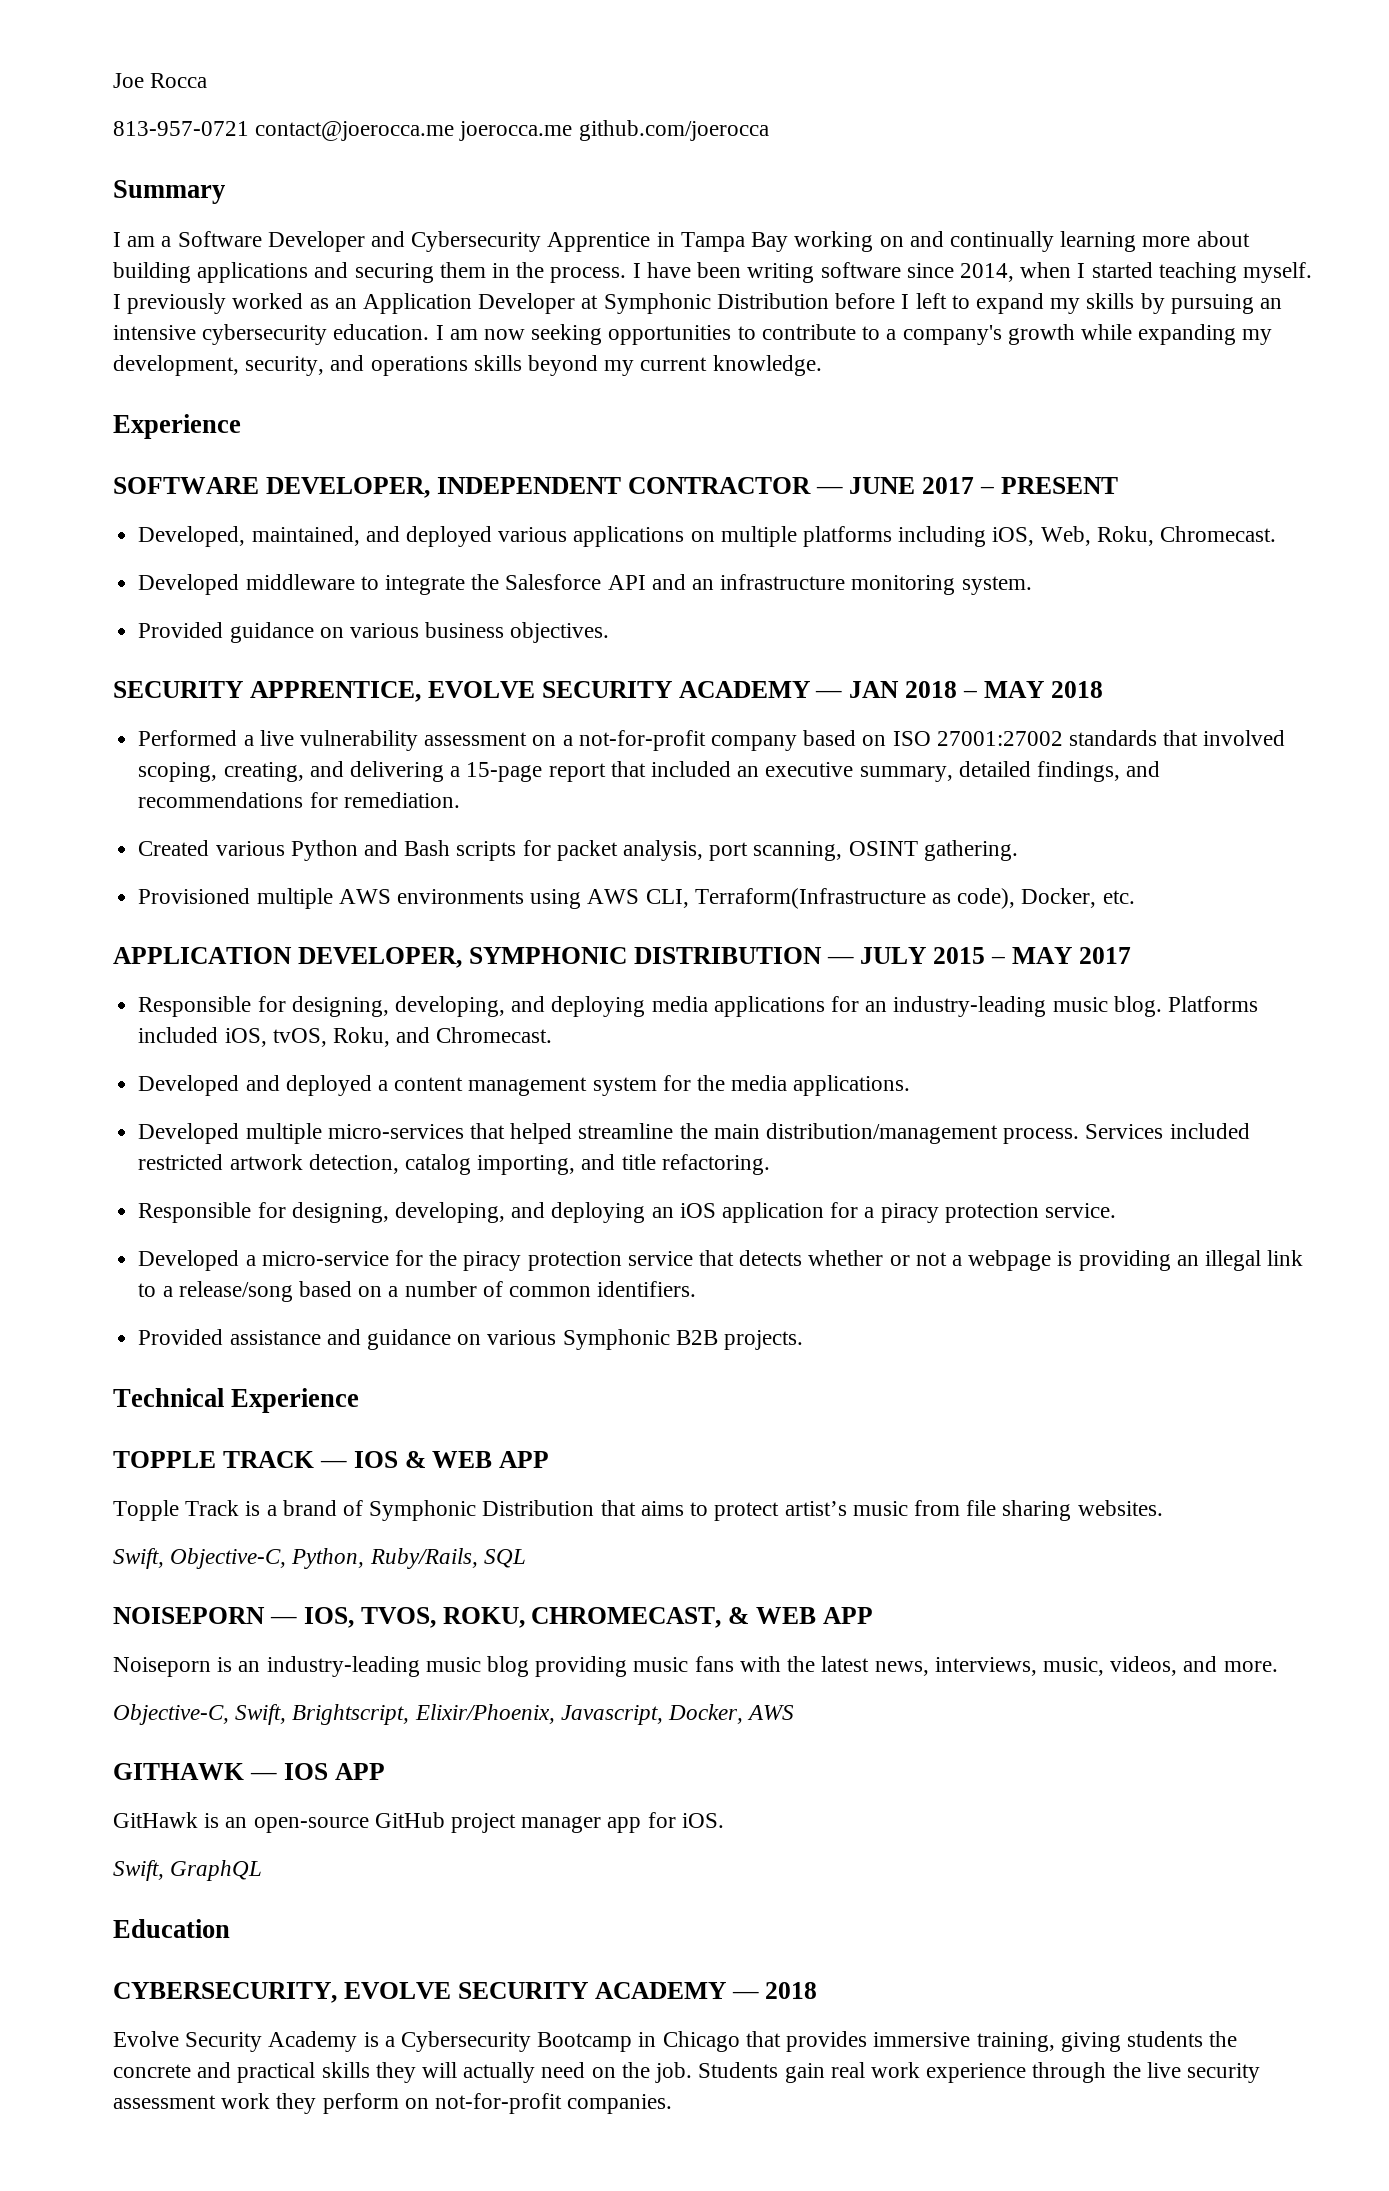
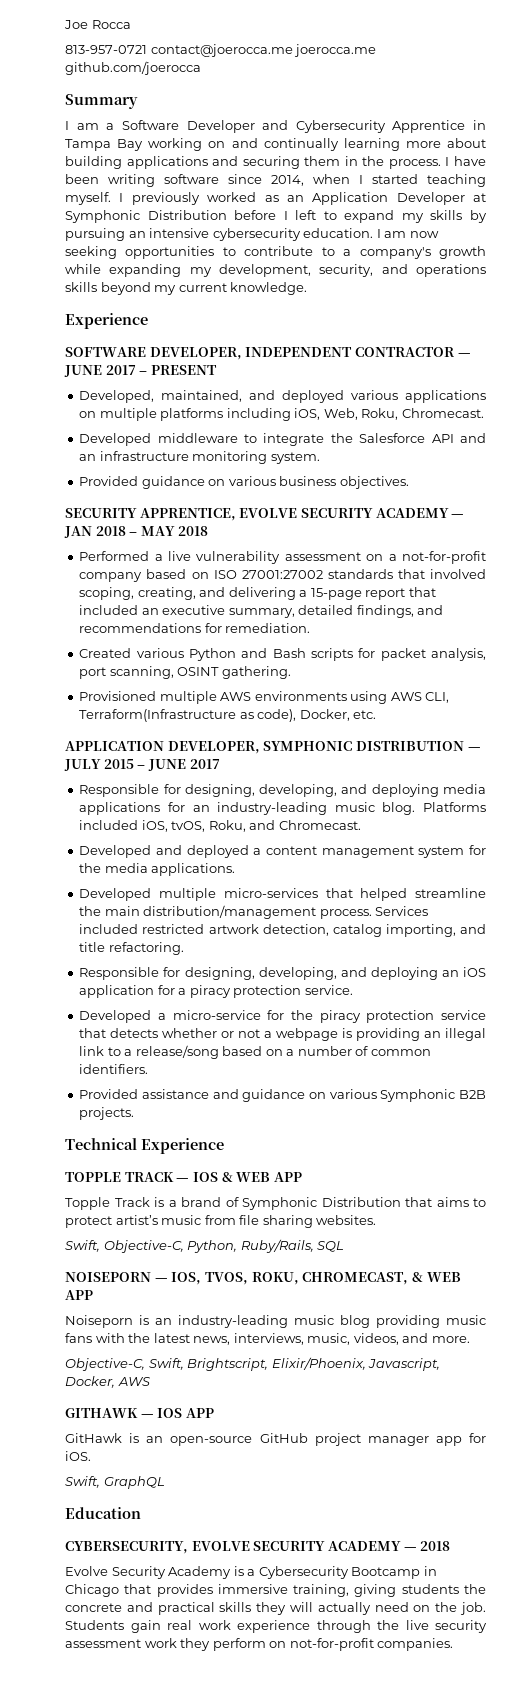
- APPLICATION DEVELOPER, SYMPHONIC DISTRIBUTION — JULY 2015 – MAY 2017
+ APPLICATION DEVELOPER, SYMPHONIC DISTRIBUTION — JULY 2015 – JUNE 2017

